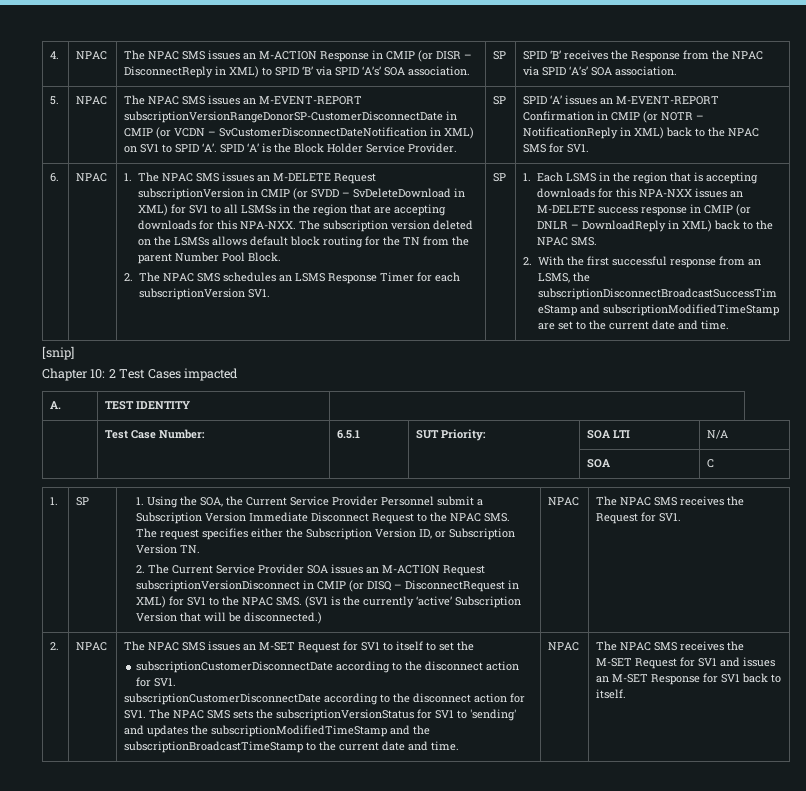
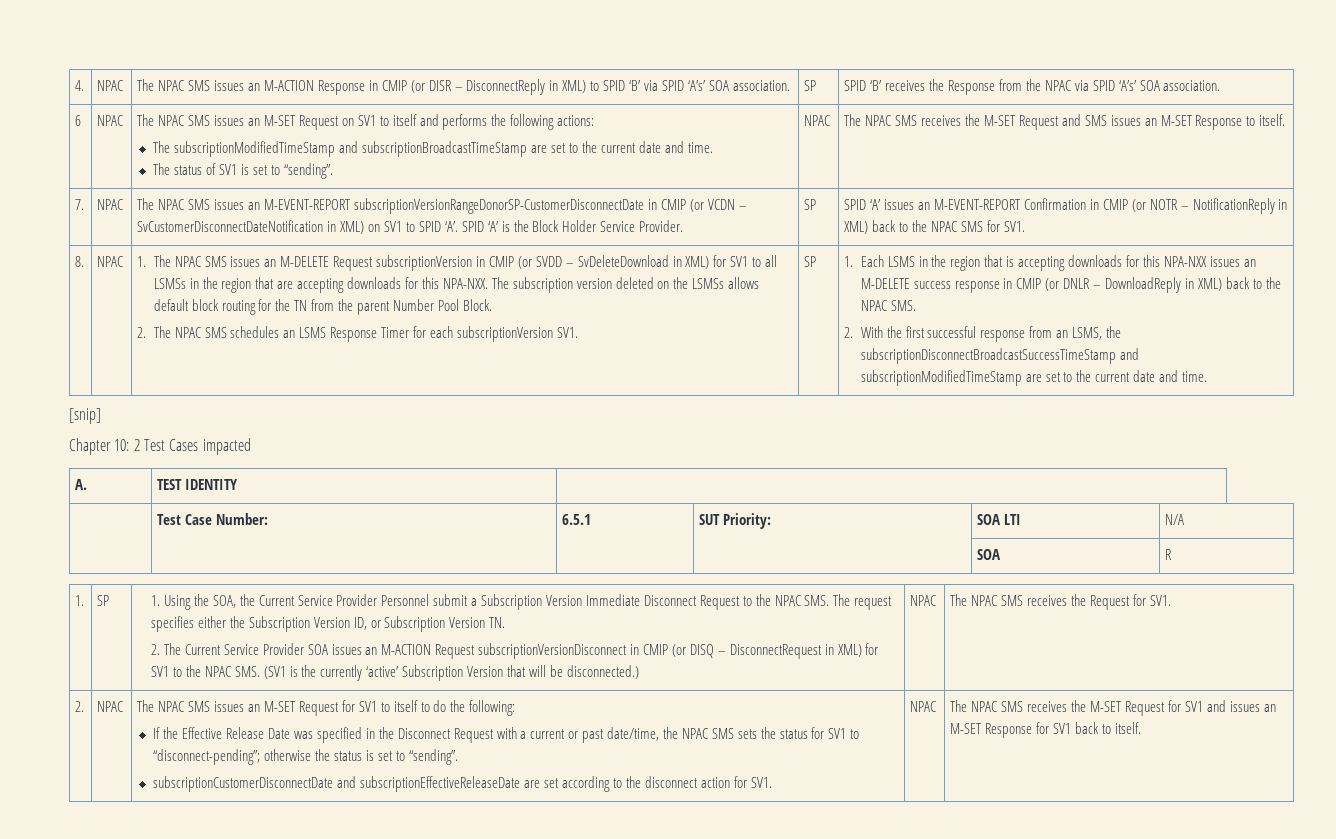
- 5.
+ 6 | NPAC | The NPAC SMS issues an M-SET Request on SV1 to itself and performs the following actions:
+ The subscriptionModifiedTimeStamp and subscriptionBroadcastTimeStamp are set to the current date and time.
+ The status of SV1 is set to “sending”. | NPAC | The NPAC SMS receives the M-SET Request and SMS issues an M-SET Response to itself.
+ 7.
- 6.
+ 8.
- | | | | SOA | C
+ | | | | SOA | R
- The NPAC SMS issues an M-SET Request for SV1 to itself to set the
- subscriptionCustomerDisconnectDate according to the disconnect action for SV1.
- subscriptionCustomerDisconnectDate according to the disconnect action for SV1. The NPAC SMS sets the subscriptionVersionStatus for SV1 to 'sending' and updates the subscriptionModifiedTimeStamp and the subscriptionBroadcastTimeStamp to the current date and time.
+ The NPAC SMS issues an M-SET Request for SV1 to itself to do the following:
+ If the Effective Release Date was specified in the Disconnect Request with a current or past date/time, the NPAC SMS sets the status for SV1 to “disconnect-pending”; otherwise the status is set to “sending”.
+ subscriptionCustomerDisconnectDate and subscriptionEffectiveReleaseDate are set according to the disconnect action for SV1.

